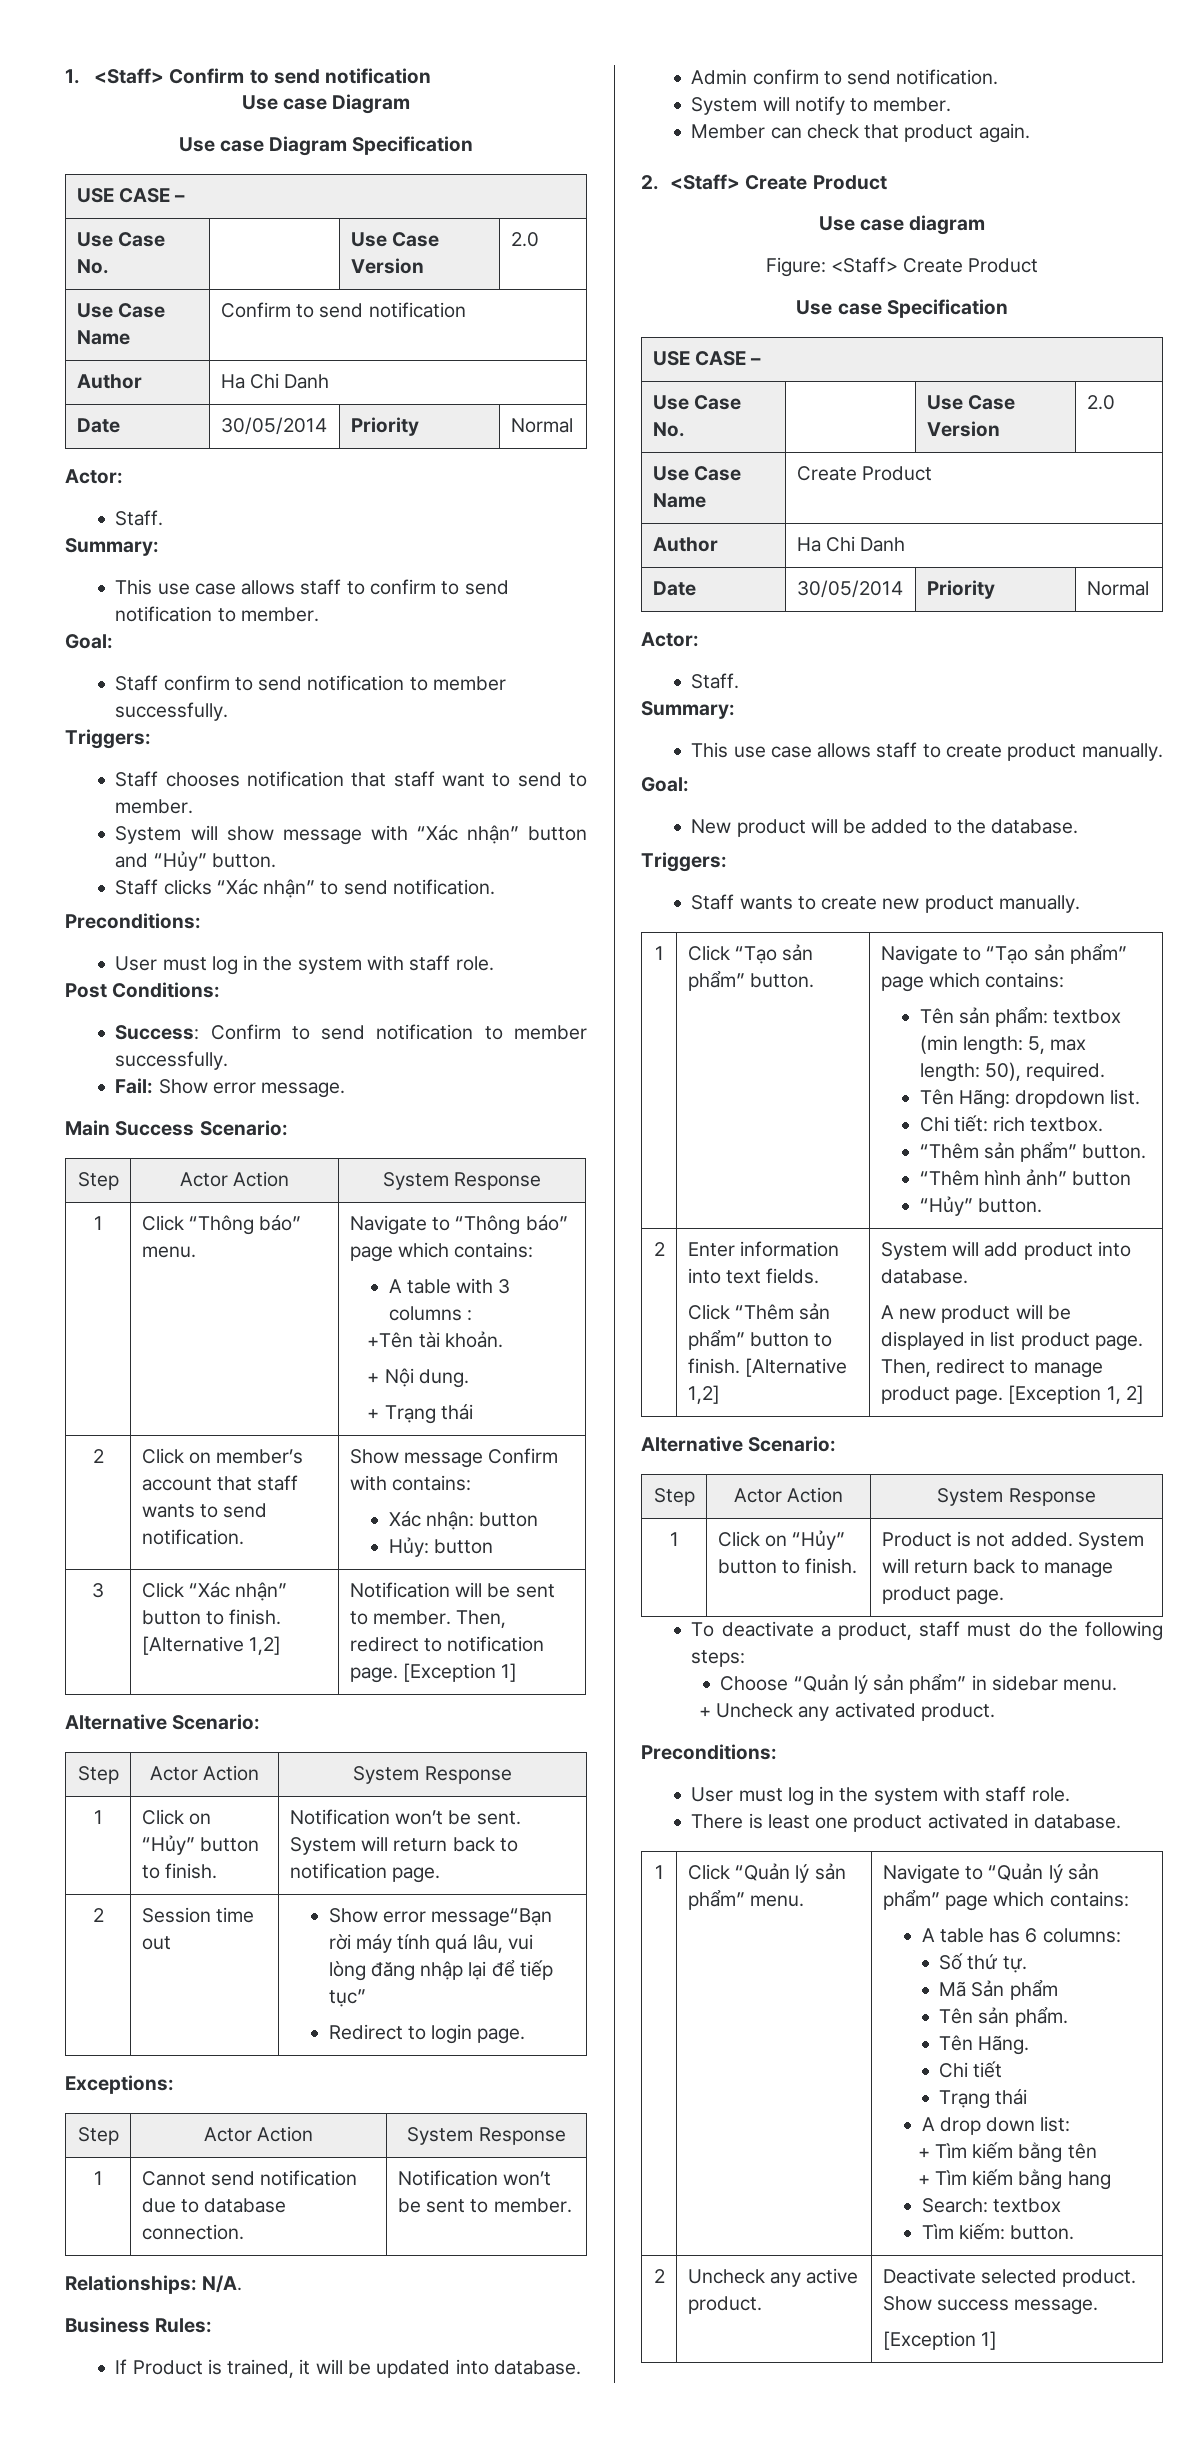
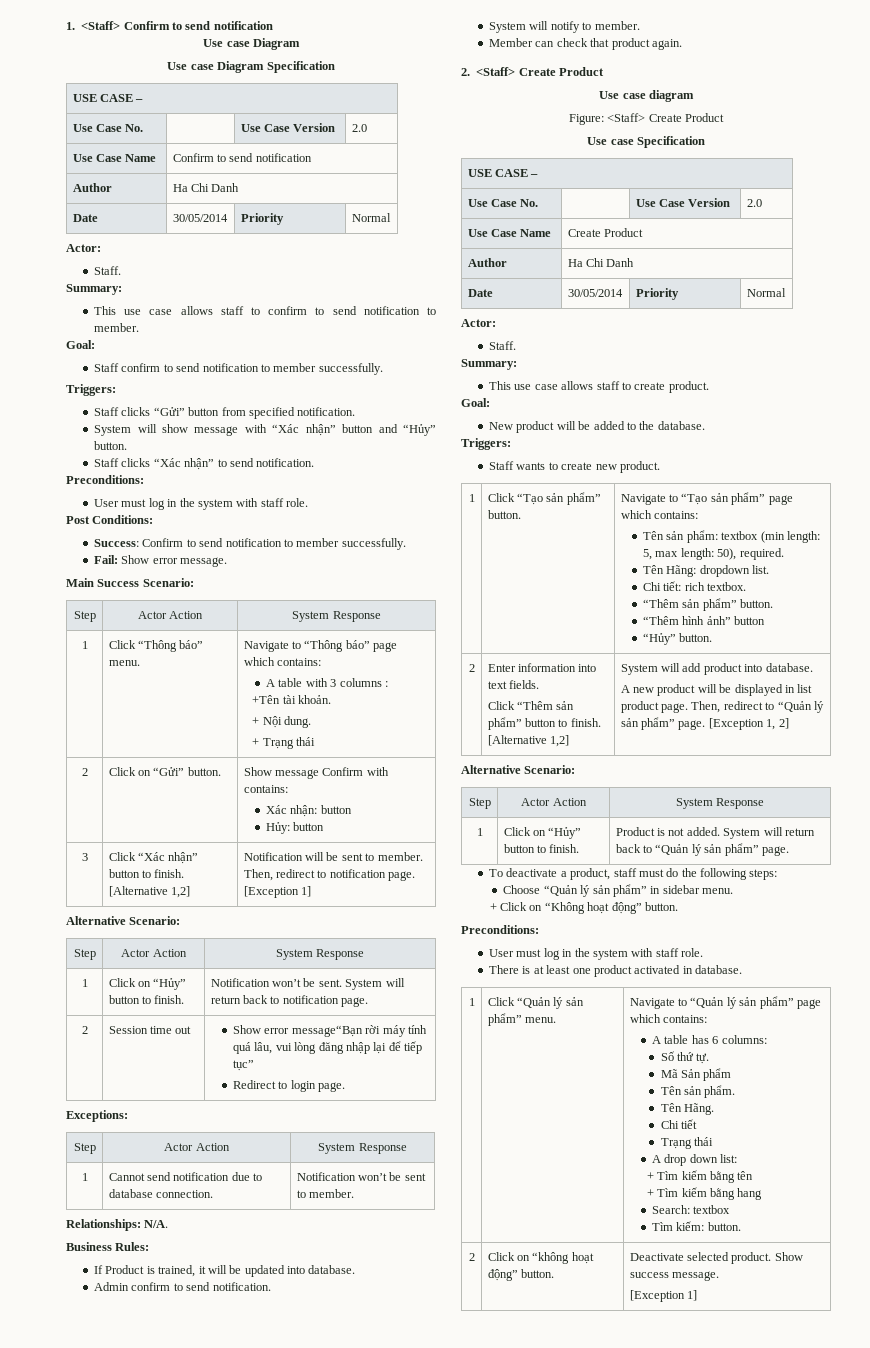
- Staff chooses notification that staff want to send to member.
+ Staff clicks “Gửi” button from specified notification.
- 2 | Click on member’s account that staff wants to send notification. | Show message Confirm with contains:
+ 2 | Click on “Gửi” button. | Show message Confirm with contains:
- This use case allows staff to create product manually.
+ This use case allows staff to create product.
- Staff wants to create new product manually.
+ Staff wants to create new product.
- Then, redirect to manage product page.
+ Then, redirect to “Quản lý sản phẩm” page.
- 1 | Click on “Hủy” button to finish. | Product is not added. System will return back to manage product page.
+ 1 | Click on “Hủy” button to finish. | Product is not added. System will return back to “Quản lý sản phẩm” page.
- + Uncheck any activated product.
+ + Click on “Không hoạt động” button.
- There is least one product activated in database.
+ There is at least one product activated in database.
- 2 | Uncheck any active product. | Deactivate selected product. Show success message.
+ 2 | Click on “không hoạt động” button. | Deactivate selected product. Show success message.

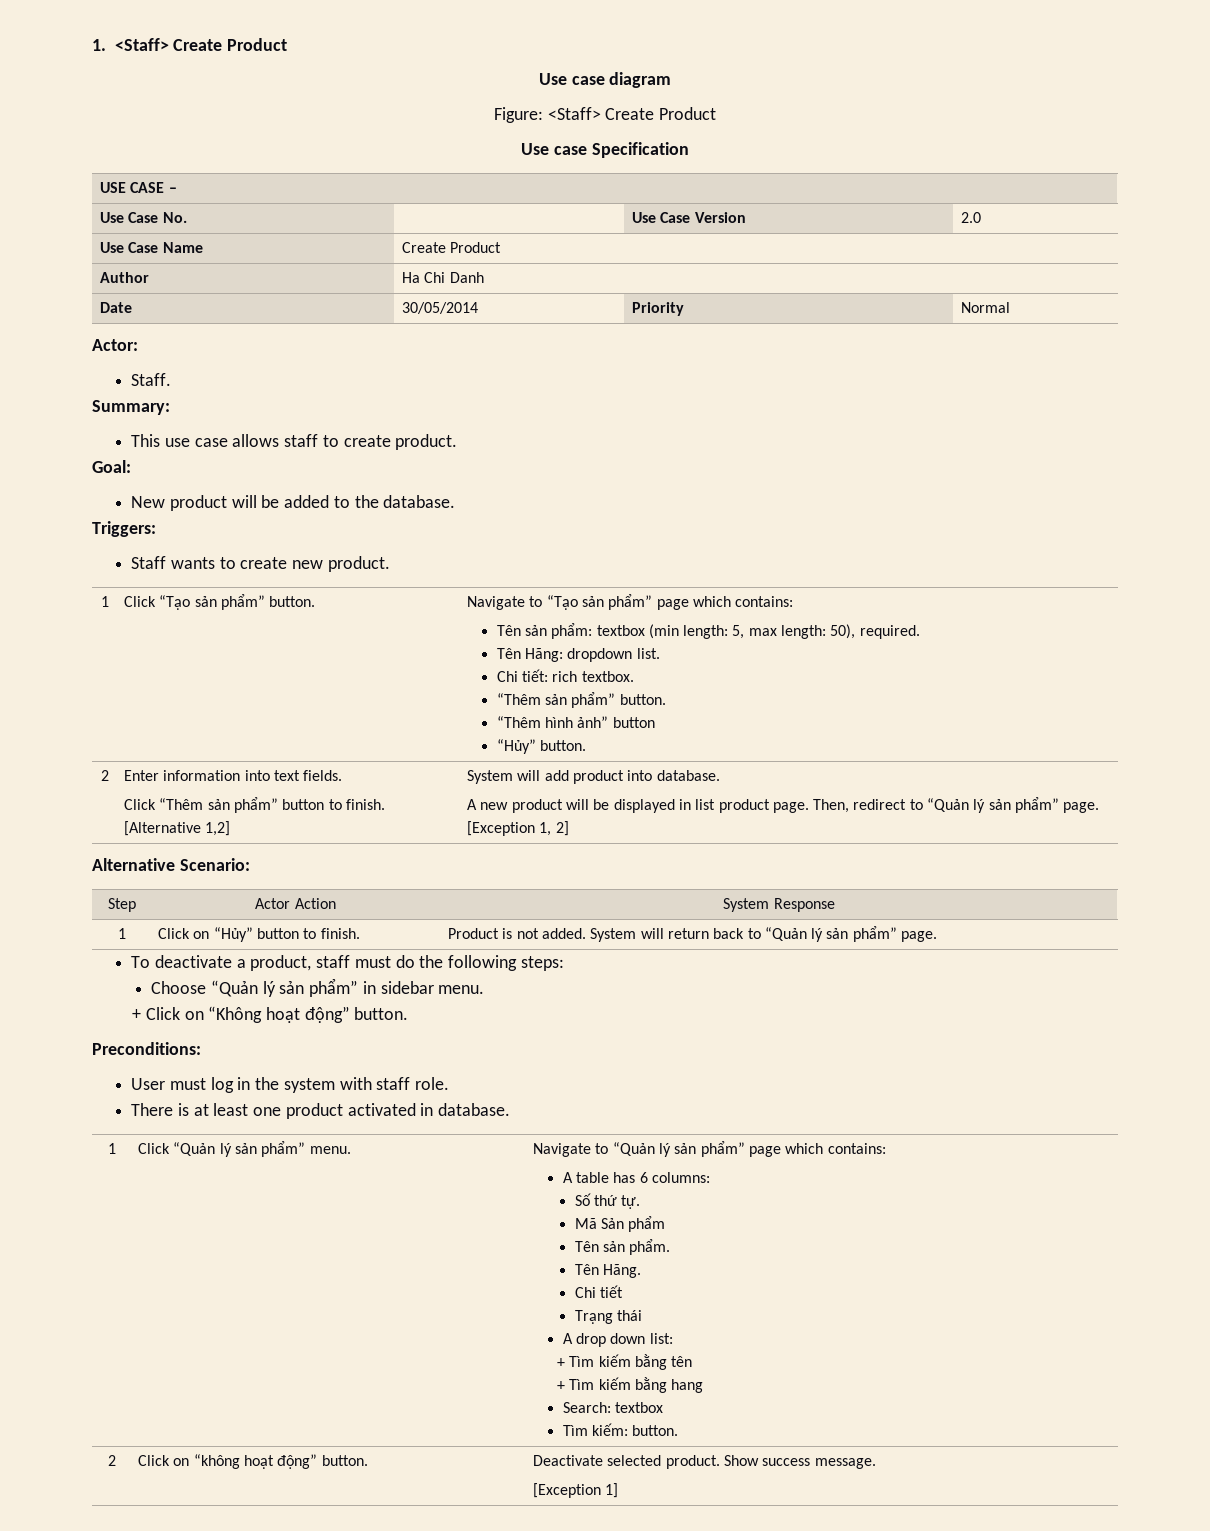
- 1. <Staff> Confirm to send notification
- Use case Diagram
- Use case Diagram Specification
- USE CASE –
- Use Case No. | | Use Case Version | 2.0
- Use Case Name | Confirm to send notification
- Author | Ha Chi Danh
- Date | 30/05/2014 | Priority | Normal
- Actor:
- Staff.
- Summary:
- This use case allows staff to confirm to send notification to member.
- Goal:
- Staff confirm to send notification to member successfully.
- Triggers:
- Staff clicks “Gửi” button from specified notification.
- System will show message with “Xác nhận” button and “Hủy” button.
- Staff clicks “Xác nhận” to send notification.
- Preconditions:
- User must log in the system with staff role.
- Post Conditions:
- Success: Confirm to send notification to member successfully.
- Fail: Show error message.
- Main Success Scenario:
- Step | Actor Action | System Response
- 1 | Click “Thông báo” menu. | Navigate to “Thông báo” page which contains:
- A table with 3 columns :
- +Tên tài khoản.
- + Nội dung.
- + Trạng thái
- 2 | Click on “Gửi” button. | Show message Confirm with contains:
- Xác nhận: button
- Hủy: button
- 3 | Click “Xác nhận” button to finish. [Alternative 1,2] | Notification will be sent to member. Then, redirect to notification page. [Exception 1]
- Alternative Scenario:
- Step | Actor Action | System Response
- 1 | Click on “Hủy” button to finish. | Notification won’t be sent. System will return back to notification page.
- 2 | Session time out | Show error message“Bạn rời máy tính quá lâu, vui lòng đăng nhập lại để tiếp tục”
- Redirect to login page.
- Exceptions:
- Step | Actor Action | System Response
- 1 | Cannot send notification due to database connection. | Notification won’t be sent to member.
- Relationships: N/A.
- Business Rules:
- If Product is trained, it will be updated into database.
- Admin confirm to send notification.
- System will notify to member.
- Member can check that product again.
- 2. <Staff> Create Product
+ 1. <Staff> Create Product

